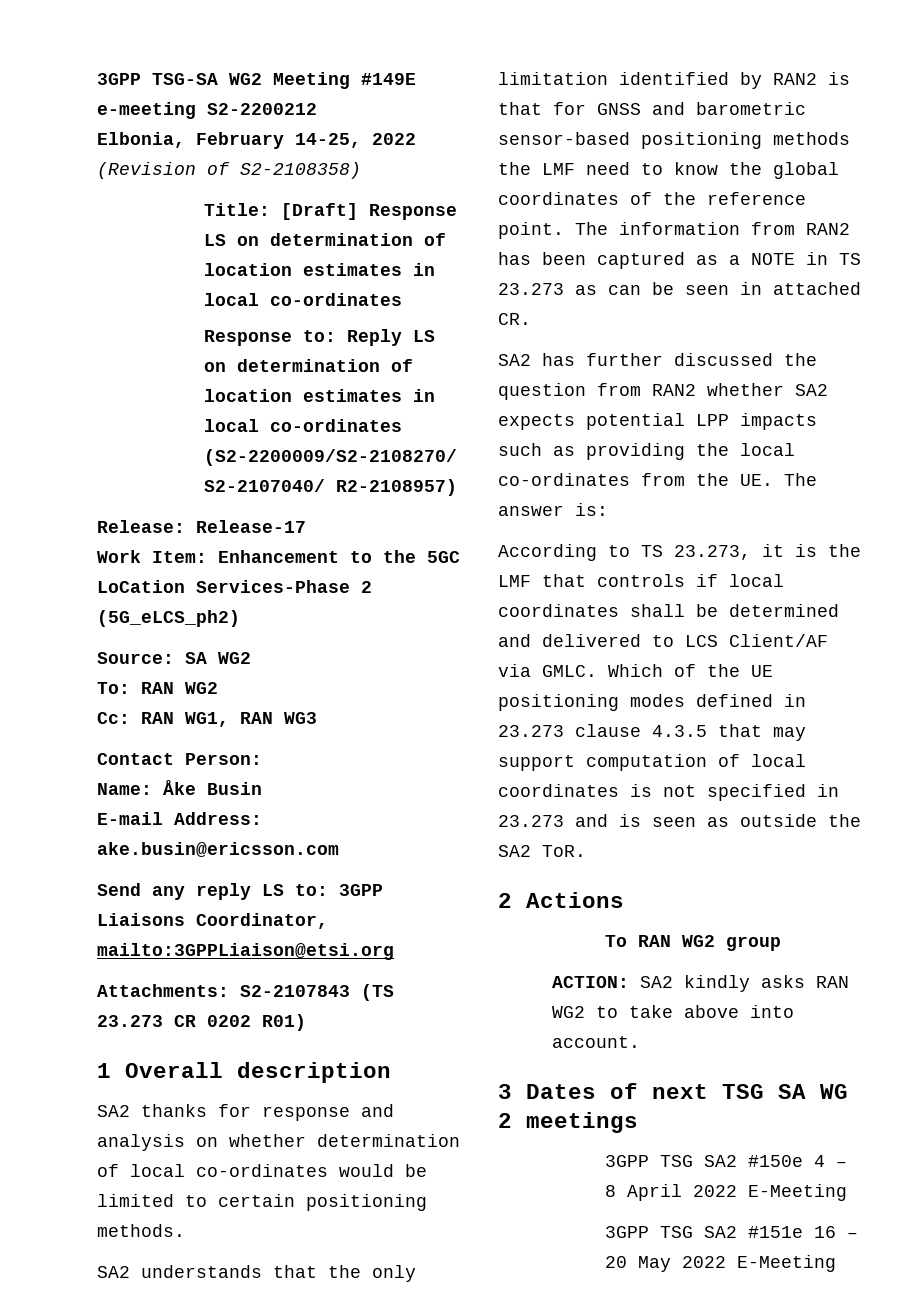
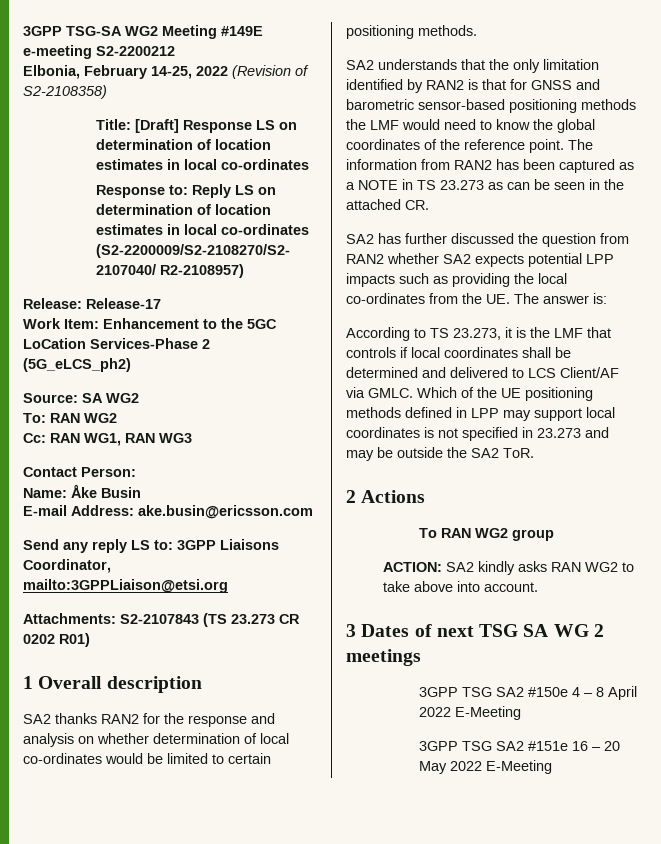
- SA2 thanks for response and analysis on whether determination of local co-ordinates would be limited to certain positioning methods.
+ SA2 thanks RAN2 for the response and analysis on whether determination of local co-ordinates would be limited to certain positioning methods.
- SA2 understands that the only limitation identified by RAN2 is that for GNSS and barometric sensor-based positioning methods the LMF need to know the global coordinates of the reference point.
+ SA2 understands that the only limitation identified by RAN2 is that for GNSS and barometric sensor-based positioning methods the LMF would need to know the global coordinates of the reference point.
- The information from RAN2 has been captured as a NOTE in TS 23.273 as can be seen in attached CR.
+ The information from RAN2 has been captured as a NOTE in TS 23.273 as can be seen in the attached CR.
- Which of the UE positioning modes defined in 23.273 clause 4.3.5 that may support computation of local coordinates is not specified in 23.273 and is seen as outside the SA2 ToR.
+ Which of the UE positioning methods defined in LPP may support local coordinates is not specified in 23.273 and may be outside the SA2 ToR.

